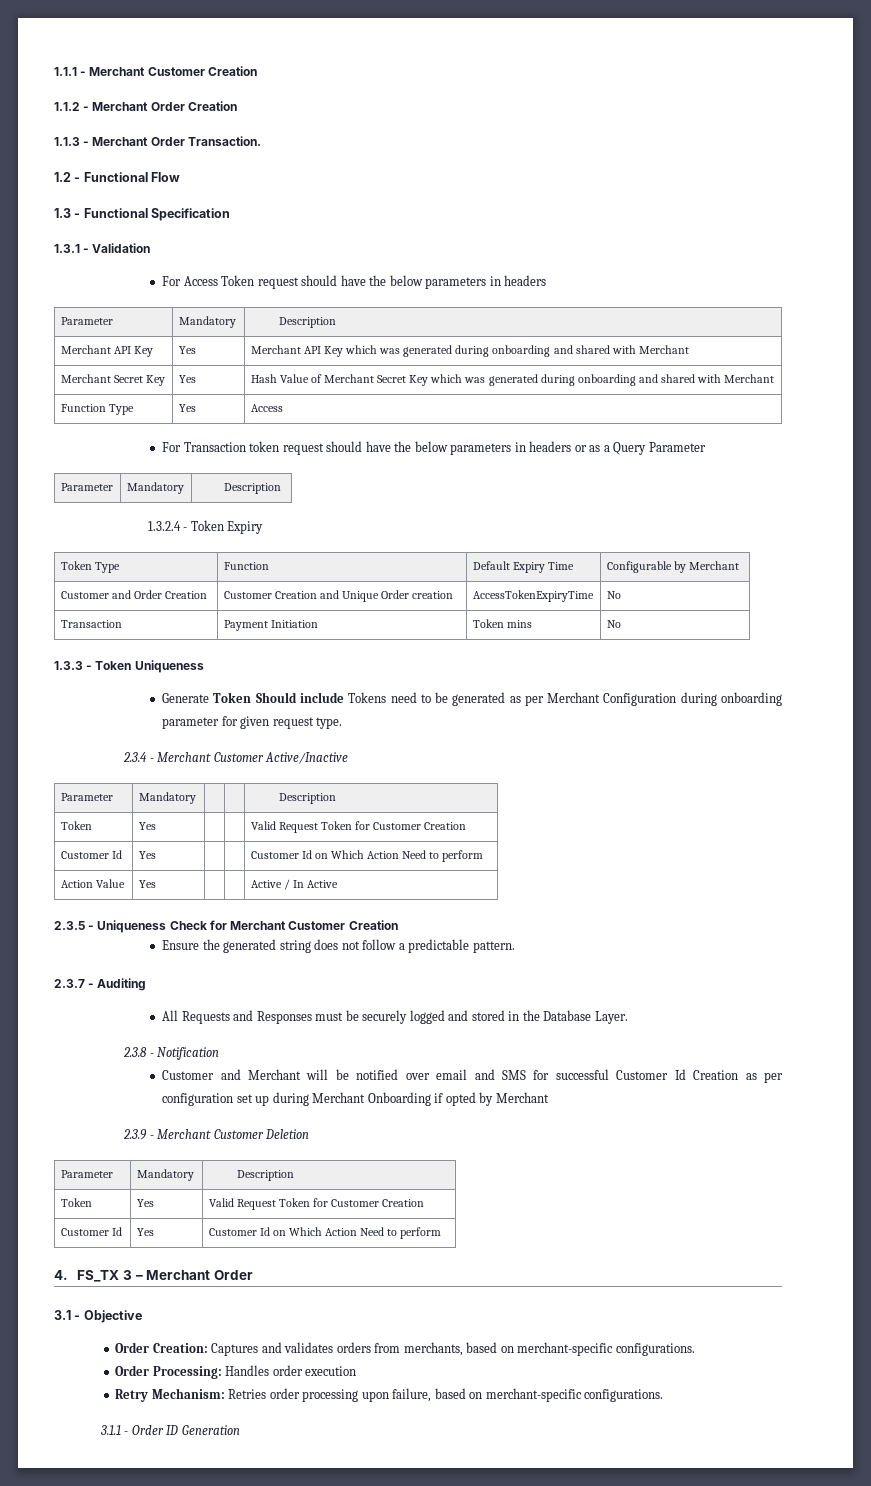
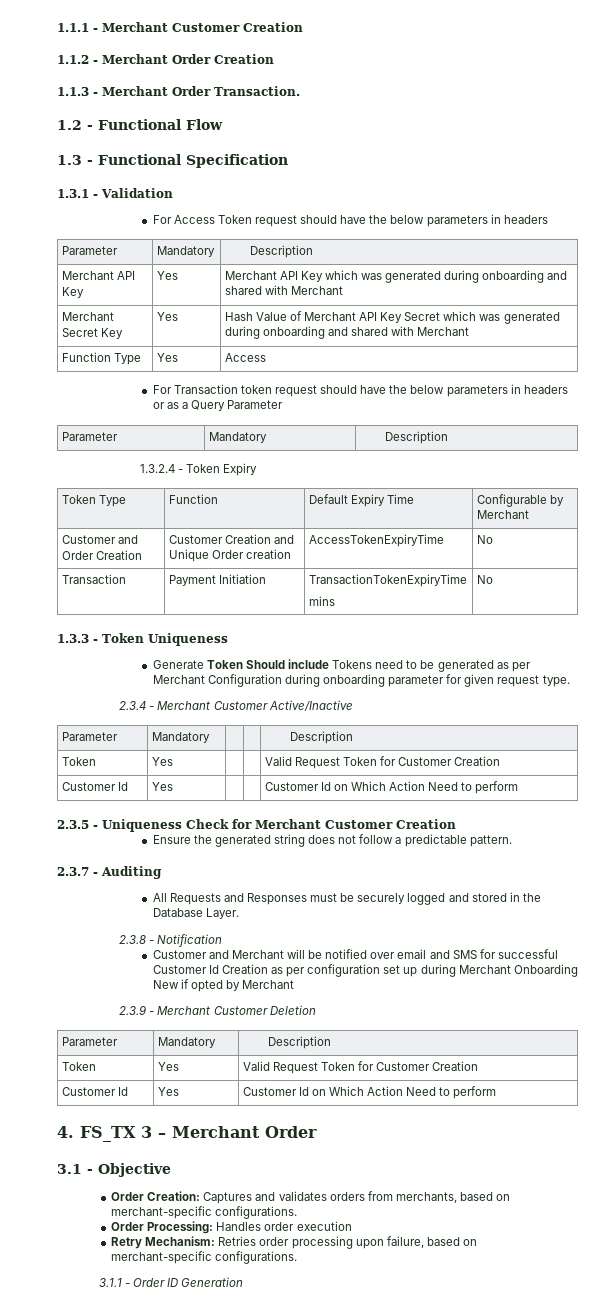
- Merchant Secret Key | Yes | Hash Value of Merchant Secret Key which was generated during onboarding and shared with Merchant
+ Merchant Secret Key | Yes | Hash Value of Merchant API Key Secret which was generated during onboarding and shared with Merchant
- Transaction | Payment Initiation | Token mins | No
+ Transaction | Payment Initiation | TransactionTokenExpiryTime
+ mins | No
- Action Value | Yes | | | Active / In Active
- Customer and Merchant will be notified over email and SMS for successful Customer Id Creation as per configuration set up during Merchant Onboarding if opted by Merchant
+ Customer and Merchant will be notified over email and SMS for successful Customer Id Creation as per configuration set up during Merchant Onboarding New if opted by Merchant

